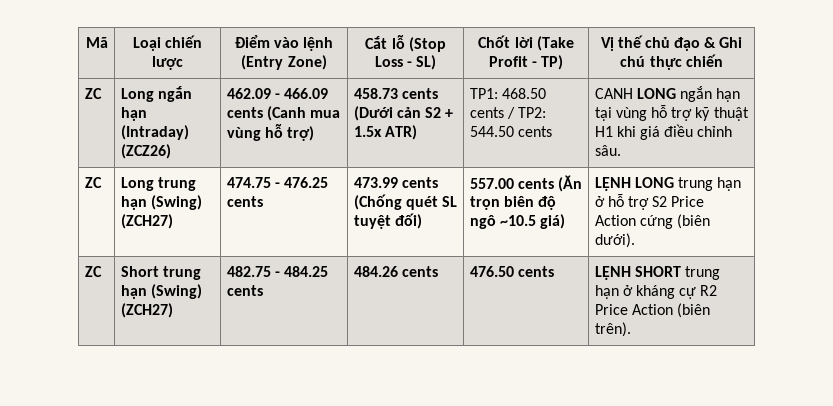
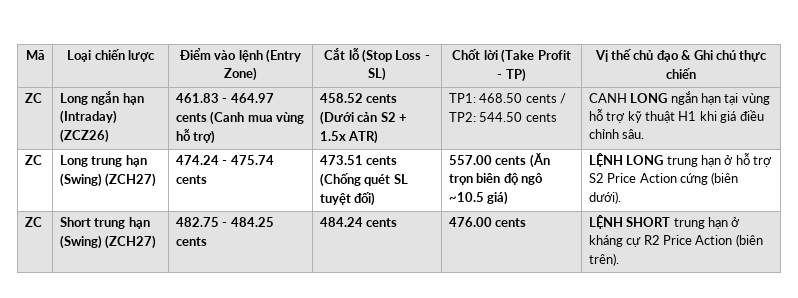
- 462.09 - 466.09 cents (Canh mua vùng hỗ trợ)
+ 461.83 - 464.97 cents (Canh mua vùng hỗ trợ)
- 458.73 cents (Dưới cản S2 + 1.5x ATR)
+ 458.52 cents (Dưới cản S2 + 1.5x ATR)
- ZC | Long trung hạn (Swing) (ZCH27) | 474.75 - 476.25 cents | 473.99 cents (Chống quét SL tuyệt đối) | 557.00 cents (Ăn trọn biên độ ngô ~10.5 giá) | LỆNH LONG trung hạn ở hỗ trợ S2 Price Action cứng (biên dưới).
+ ZC | Long trung hạn (Swing) (ZCH27) | 474.24 - 475.74 cents | 473.51 cents (Chống quét SL tuyệt đối) | 557.00 cents (Ăn trọn biên độ ngô ~10.5 giá) | LỆNH LONG trung hạn ở hỗ trợ S2 Price Action cứng (biên dưới).
- ZC | Short trung hạn (Swing) (ZCH27) | 482.75 - 484.25 cents | 484.26 cents | 476.50 cents | LỆNH SHORT trung hạn ở kháng cự R2 Price Action (biên trên).
+ ZC | Short trung hạn (Swing) (ZCH27) | 482.75 - 484.25 cents | 484.24 cents | 476.00 cents | LỆNH SHORT trung hạn ở kháng cự R2 Price Action (biên trên).

